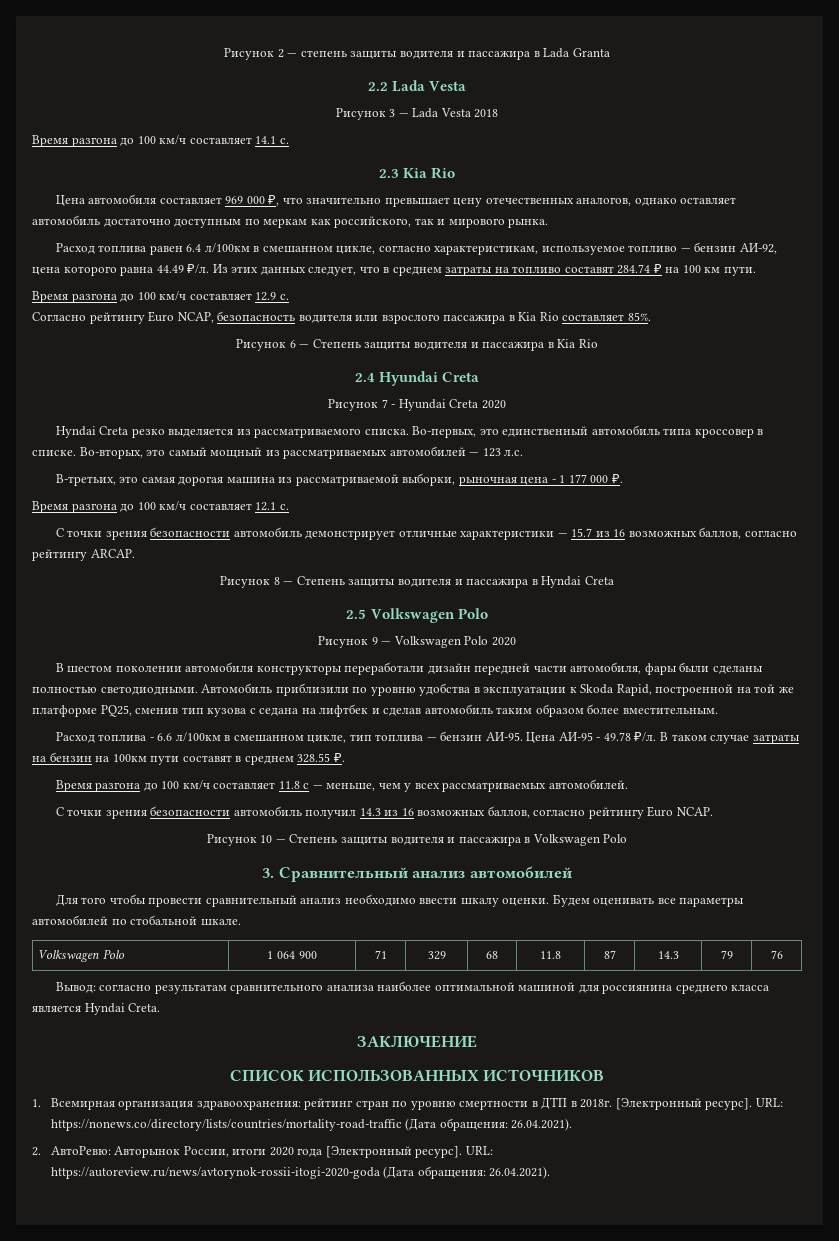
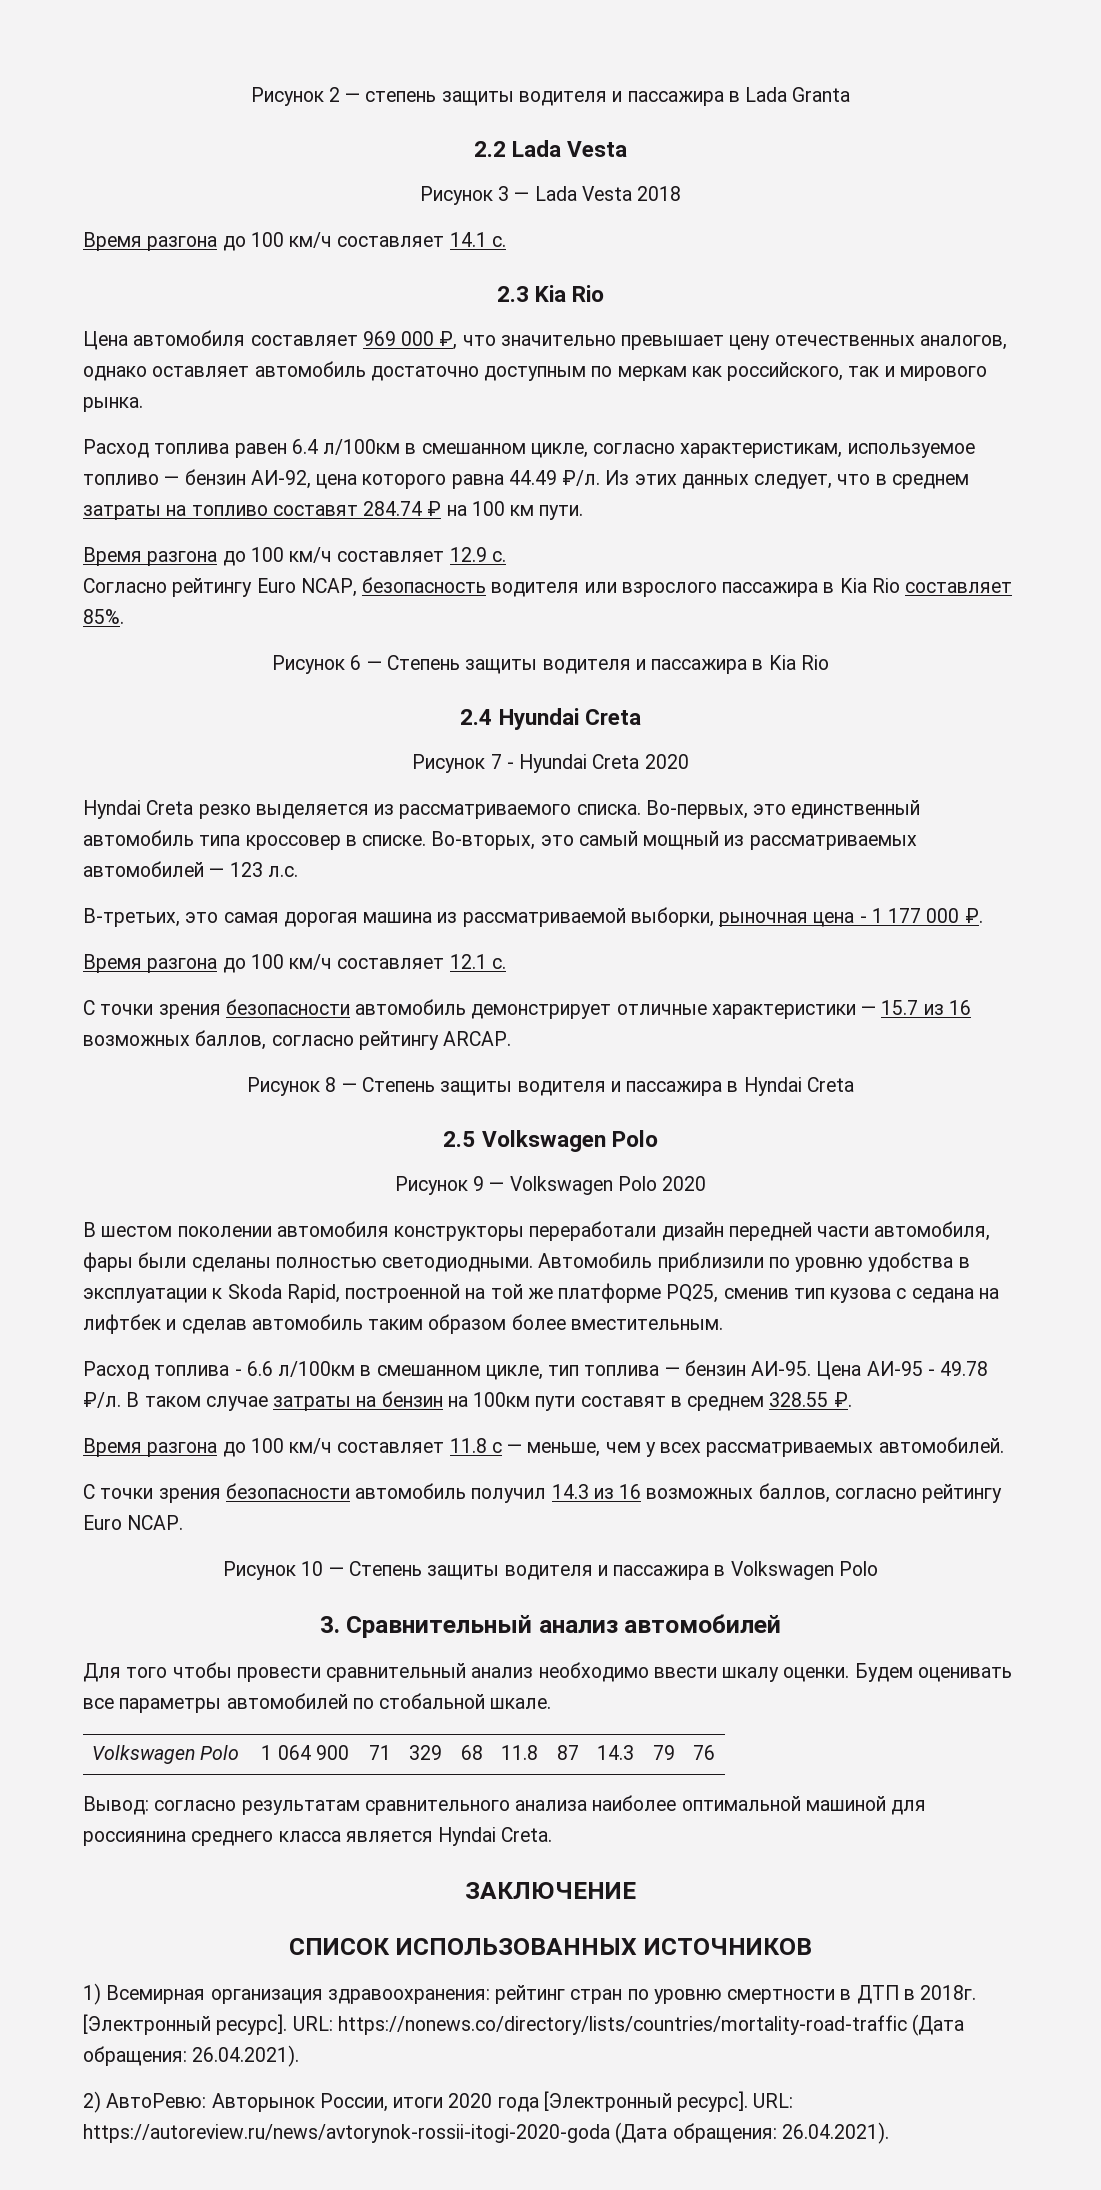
- 1. Всемирная организация здравоохранения: рейтинг стран по уровню смертности в ДТП в 2018г.
+ 1) Всемирная организация здравоохранения: рейтинг стран по уровню смертности в ДТП в 2018г.
- 2. АвтоРевю: Авторынок России, итоги 2020 года [Электронный ресурс].
+ 2) АвтоРевю: Авторынок России, итоги 2020 года [Электронный ресурс].

